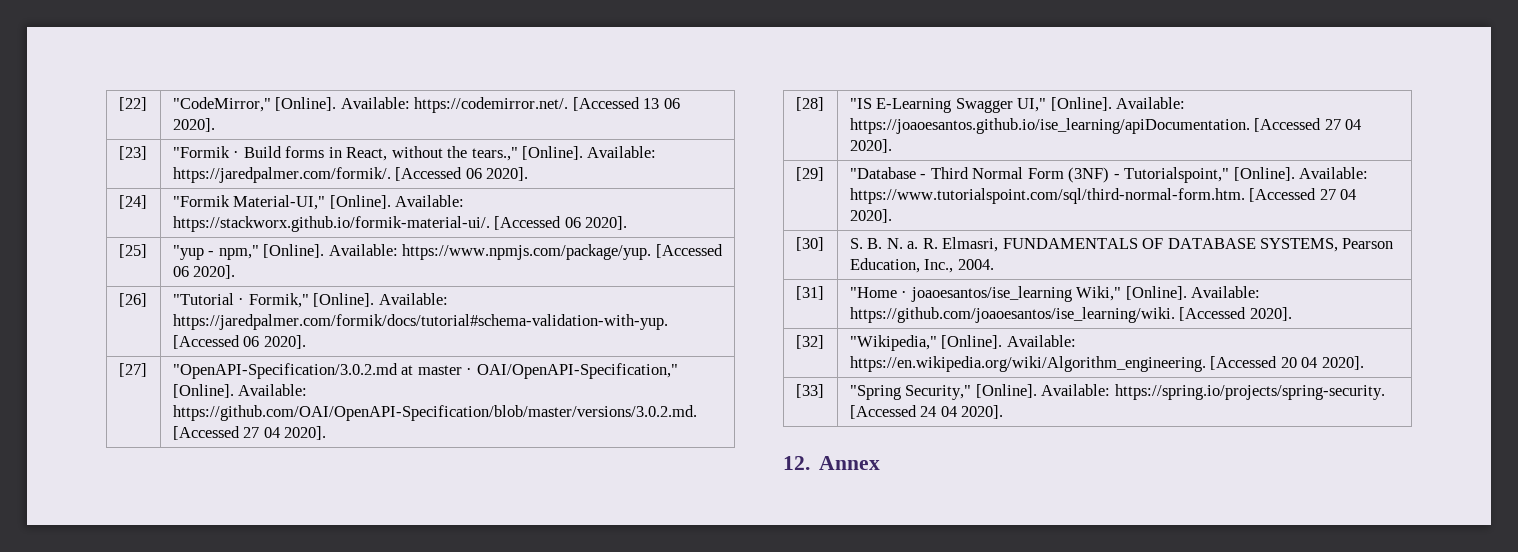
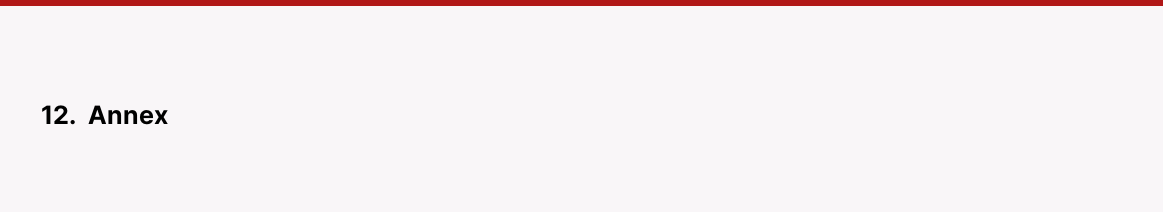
- [22] | "CodeMirror," [Online]. Available: https://codemirror.net/. [Accessed 13 06 2020].
- [23] | "Formik · Build forms in React, without the tears.," [Online]. Available: https://jaredpalmer.com/formik/. [Accessed 06 2020].
- [24] | "Formik Material-UI," [Online]. Available: https://stackworx.github.io/formik-material-ui/. [Accessed 06 2020].
- [25] | "yup - npm," [Online]. Available: https://www.npmjs.com/package/yup. [Accessed 06 2020].
- [26] | "Tutorial · Formik," [Online]. Available: https://jaredpalmer.com/formik/docs/tutorial#schema-validation-with-yup. [Accessed 06 2020].
- [27] | "OpenAPI-Specification/3.0.2.md at master · OAI/OpenAPI-Specification," [Online]. Available: https://github.com/OAI/OpenAPI-Specification/blob/master/versions/3.0.2.md. [Accessed 27 04 2020].
- [28] | "IS E-Learning Swagger UI," [Online]. Available: https://joaoesantos.github.io/ise_learning/apiDocumentation. [Accessed 27 04 2020].
- [29] | "Database - Third Normal Form (3NF) - Tutorialspoint," [Online]. Available: https://www.tutorialspoint.com/sql/third-normal-form.htm. [Accessed 27 04 2020].
- [30] | S. B. N. a. R. Elmasri, FUNDAMENTALS OF DATABASE SYSTEMS, Pearson Education, Inc., 2004.
- [31] | "Home · joaoesantos/ise_learning Wiki," [Online]. Available: https://github.com/joaoesantos/ise_learning/wiki. [Accessed 2020].
- [32] | "Wikipedia," [Online]. Available: https://en.wikipedia.org/wiki/Algorithm_engineering. [Accessed 20 04 2020].
- [33] | "Spring Security," [Online]. Available: https://spring.io/projects/spring-security. [Accessed 24 04 2020].

